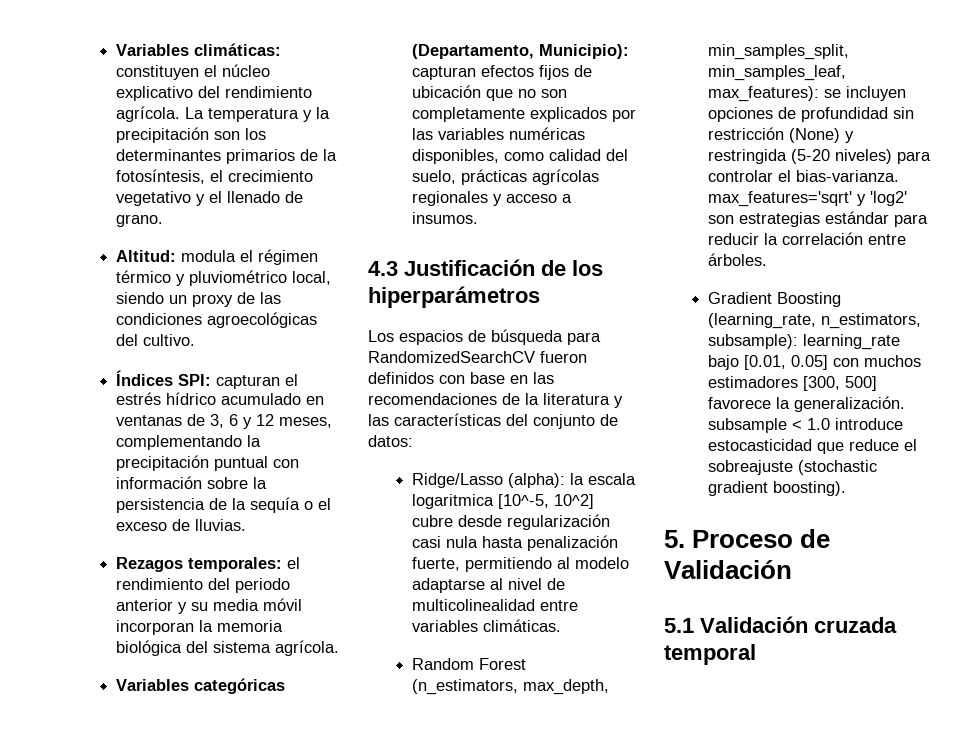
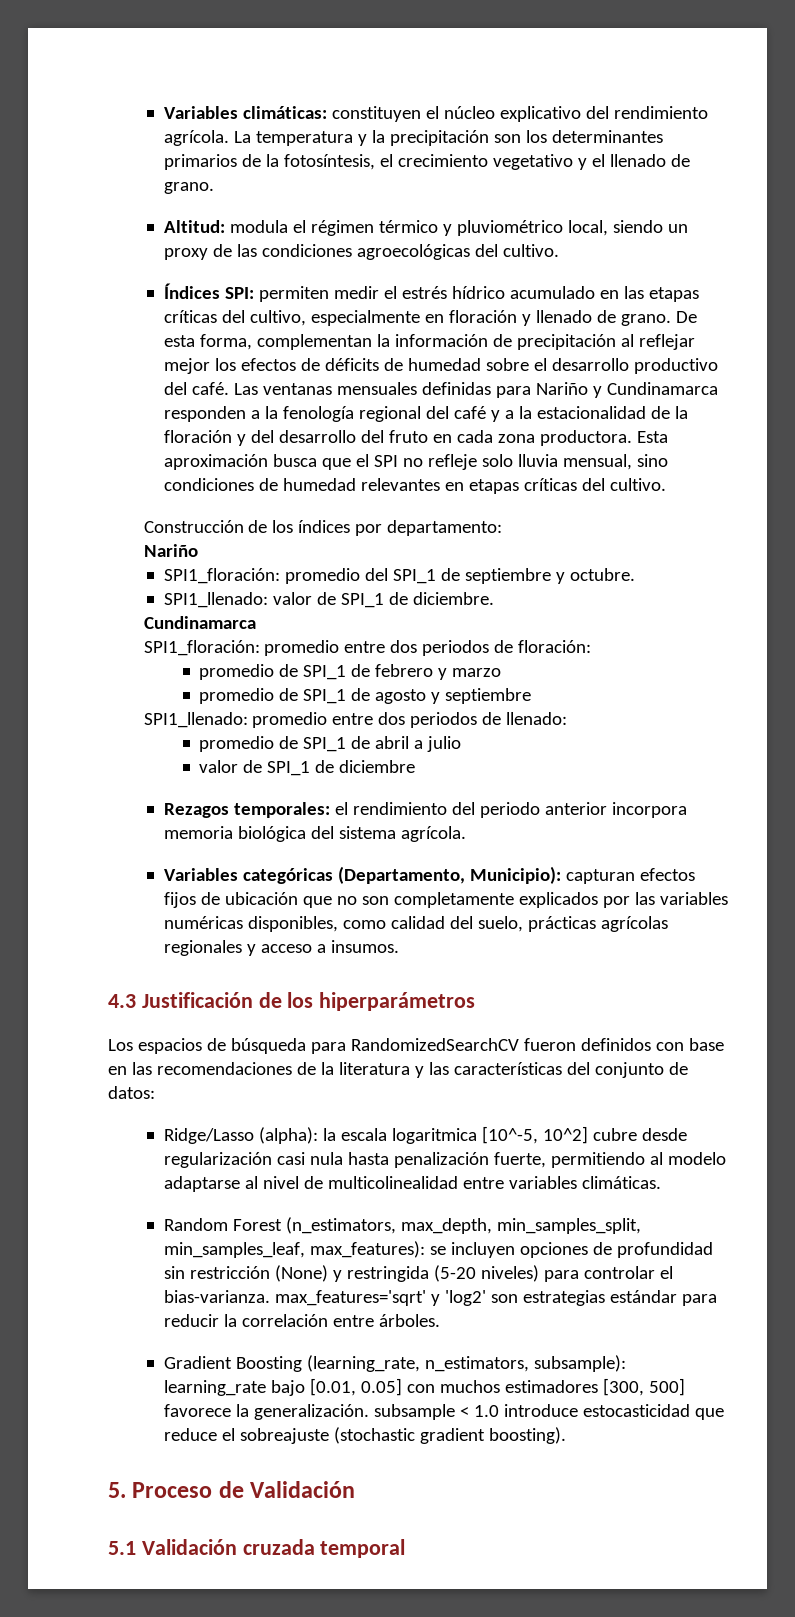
- Índices SPI: capturan el estrés hídrico acumulado en ventanas de 3, 6 y 12 meses, complementando la precipitación puntual con información sobre la persistencia de la sequía o el exceso de lluvias.
+ Índices SPI: permiten medir el estrés hídrico acumulado en las etapas críticas del cultivo, especialmente en floración y llenado de grano. De esta forma, complementan la información de precipitación al reflejar mejor los efectos de déficits de humedad sobre el desarrollo productivo del café. Las ventanas mensuales definidas para Nariño y Cundinamarca responden a la fenología regional del café y a la estacionalidad de la floración y del desarrollo del fruto en cada zona productora. Esta aproximación busca que el SPI no refleje solo lluvia mensual, sino condiciones de humedad relevantes en etapas críticas del cultivo.
+ Construcción de los índices por departamento:
+ Nariño
+ SPI1_floración: promedio del SPI_1 de septiembre y octubre.
+ SPI1_llenado: valor de SPI_1 de diciembre.
+ Cundinamarca
+ SPI1_floración: promedio entre dos periodos de floración:
+ promedio de SPI_1 de febrero y marzo
+ promedio de SPI_1 de agosto y septiembre
+ SPI1_llenado: promedio entre dos periodos de llenado:
+ promedio de SPI_1 de abril a julio
+ valor de SPI_1 de diciembre
- Rezagos temporales: el rendimiento del periodo anterior y su media móvil incorporan la memoria biológica del sistema agrícola.
+ Rezagos temporales: el rendimiento del periodo anterior incorpora memoria biológica del sistema agrícola.

